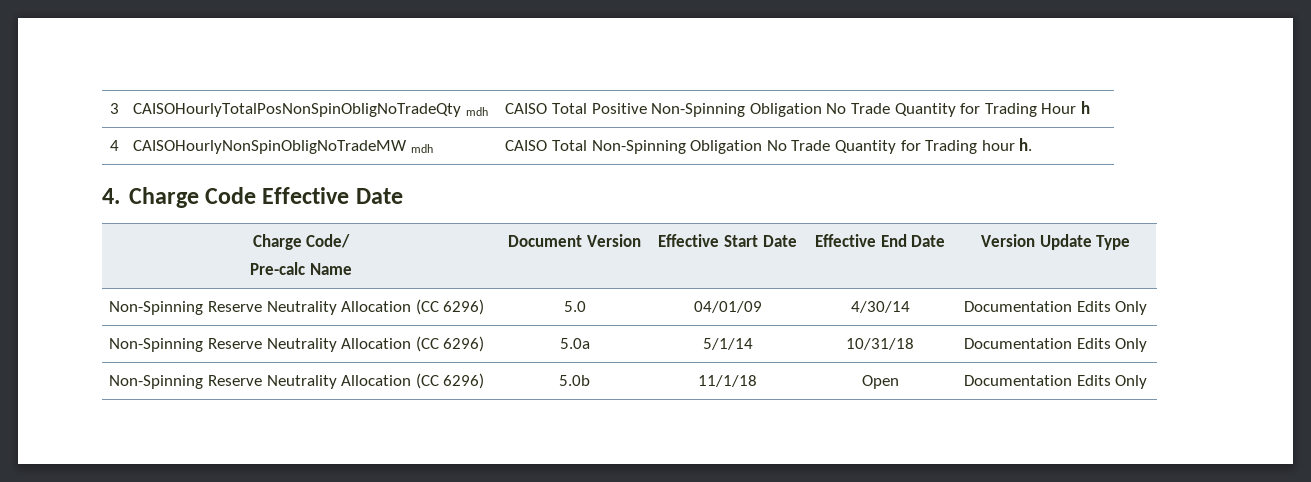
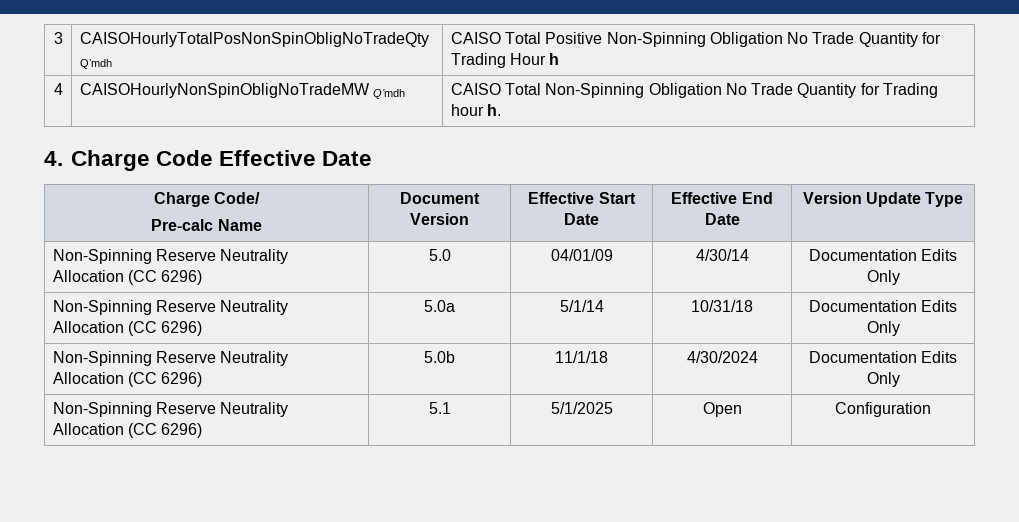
- 3 | CAISOHourlyTotalPosNonSpinObligNoTradeQty mdh | CAISO Total Positive Non-Spinning Obligation No Trade Quantity for Trading Hour h
+ 3 | CAISOHourlyTotalPosNonSpinObligNoTradeQty Q’mdh | CAISO Total Positive Non-Spinning Obligation No Trade Quantity for Trading Hour h
- 4 | CAISOHourlyNonSpinObligNoTradeMW mdh | CAISO Total Non-Spinning Obligation No Trade Quantity for Trading hour h.
+ 4 | CAISOHourlyNonSpinObligNoTradeMW Q’mdh | CAISO Total Non-Spinning Obligation No Trade Quantity for Trading hour h.
- Non-Spinning Reserve Neutrality Allocation (CC 6296) | 5.0b | 11/1/18 | Open | Documentation Edits Only
+ Non-Spinning Reserve Neutrality Allocation (CC 6296) | 5.0b | 11/1/18 | 4/30/2024 | Documentation Edits Only
+ Non-Spinning Reserve Neutrality Allocation (CC 6296) | 5.1 | 5/1/2025 | Open | Configuration

